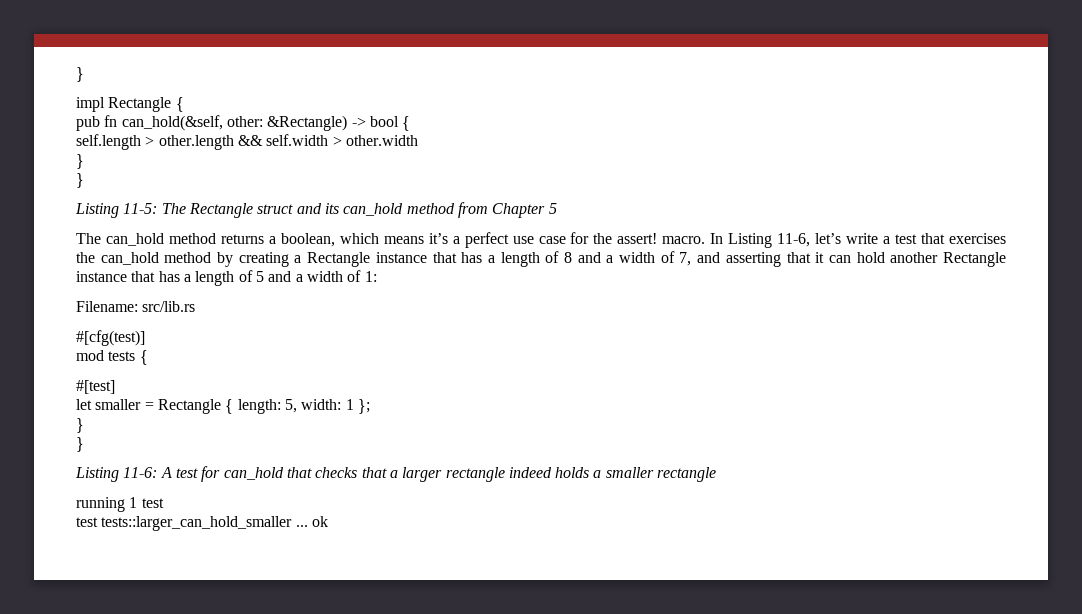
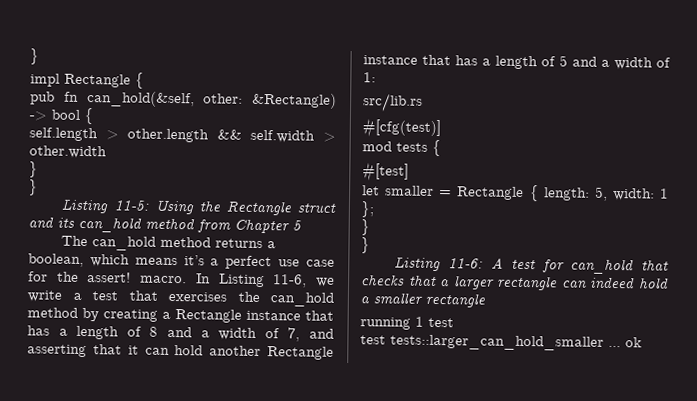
- Listing 11-5: The Rectangle struct and its can_hold method from Chapter 5
+ Listing 11-5: Using the Rectangle struct and its can_hold method from Chapter 5
- In Listing 11-6, let’s write a test that exercises the can_hold method by creating a Rectangle instance that has a length of 8 and a width of 7, and asserting that it can hold another Rectangle instance that has a length of 5 and a width of 1:
+ In Listing 11-6, we write a test that exercises the can_hold method by creating a Rectangle instance that has a length of 8 and a width of 7, and asserting that it can hold another Rectangle instance that has a length of 5 and a width of 1:
- Filename: src/lib.rs
+ src/lib.rs
- Listing 11-6: A test for can_hold that checks that a larger rectangle indeed holds a smaller rectangle
+ Listing 11-6: A test for can_hold that checks that a larger rectangle can indeed hold a smaller rectangle

